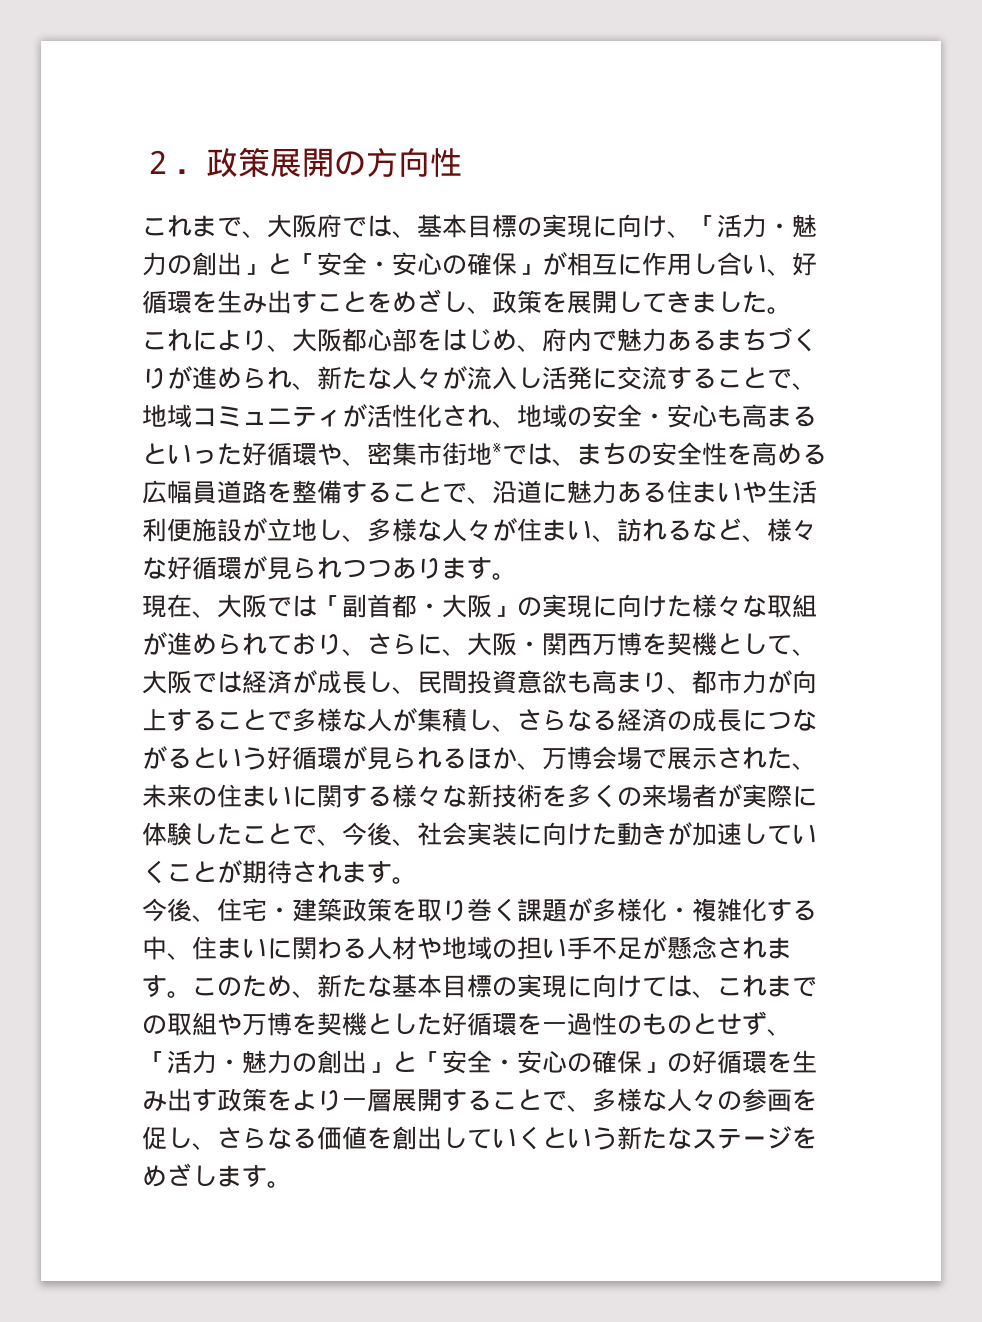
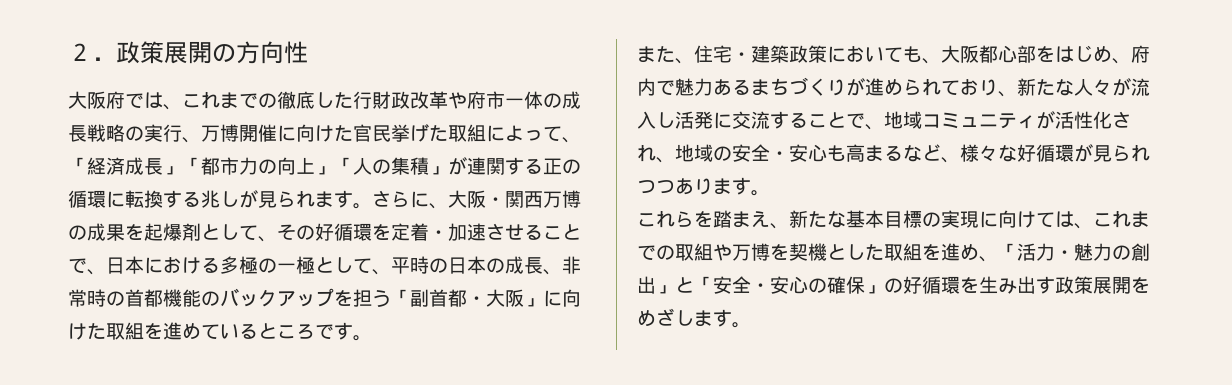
- これまで、大阪府では、基本目標の実現に向け、「活力・魅力の創出」と「安全・安心の確保」が相互に作用し合い、好循環を生み出すことをめざし、政策を展開してきました。
- これにより、大阪都心部をはじめ、府内で魅力あるまちづくりが進められ、新たな人々が流入し活発に交流することで、地域コミュニティが活性化され、地域の安全・安心も高まるといった好循環や、密集市街地※では、まちの安全性を高める広幅員道路を整備することで、沿道に魅力ある住まいや生活利便施設が立地し、多様な人々が住まい、訪れるなど、様々な好循環が見られつつあります。
+ 大阪府では、これまでの徹底した行財政改革や府市一体の成長戦略の実行、万博開催に向けた官民挙げた取組によって、「経済成長」「都市力の向上」「人の集積」が連関する正の循環に転換する兆しが見られます。さらに、大阪・関西万博の成果を起爆剤として、その好循環を定着・加速させることで、日本における多極の一極として、平時の日本の成長、非常時の首都機能のバックアップを担う「副首都・大阪」に向けた取組を進めているところです。
+ また、住宅・建築政策においても、大阪都心部をはじめ、府内で魅力あるまちづくりが進められており、新たな人々が流入し活発に交流することで、地域コミュニティが活性化され、地域の安全・安心も高まるなど、様々な好循環が見られつつあります。
- 現在、大阪では「副首都・大阪」の実現に向けた様々な取組が進められており、さらに、大阪・関西万博を契機として、大阪では経済が成長し、民間投資意欲も高まり、都市力が向上することで多様な人が集積し、さらなる経済の成長につながるという好循環が見られるほか、万博会場で展示された、未来の住まいに関する様々な新技術を多くの来場者が実際に体験したことで、今後、社会実装に向けた動きが加速していくことが期待されます。
- 今後、住宅・建築政策を取り巻く課題が多様化・複雑化する中、住まいに関わる人材や地域の担い手不足が懸念されます。このため、新たな基本目標の実現に向けては、これまでの取組や万博を契機とした好循環を一過性のものとせず、「活力・魅力の創出」と「安全・安心の確保」の好循環を生み出す政策をより一層展開することで、多様な人々の参画を促し、さらなる価値を創出していくという新たなステージをめざします。
+ これらを踏まえ、新たな基本目標の実現に向けては、これまでの取組や万博を契機とした取組を進め、「活力・魅力の創出」と「安全・安心の確保」の好循環を生み出す政策展開をめざします。

